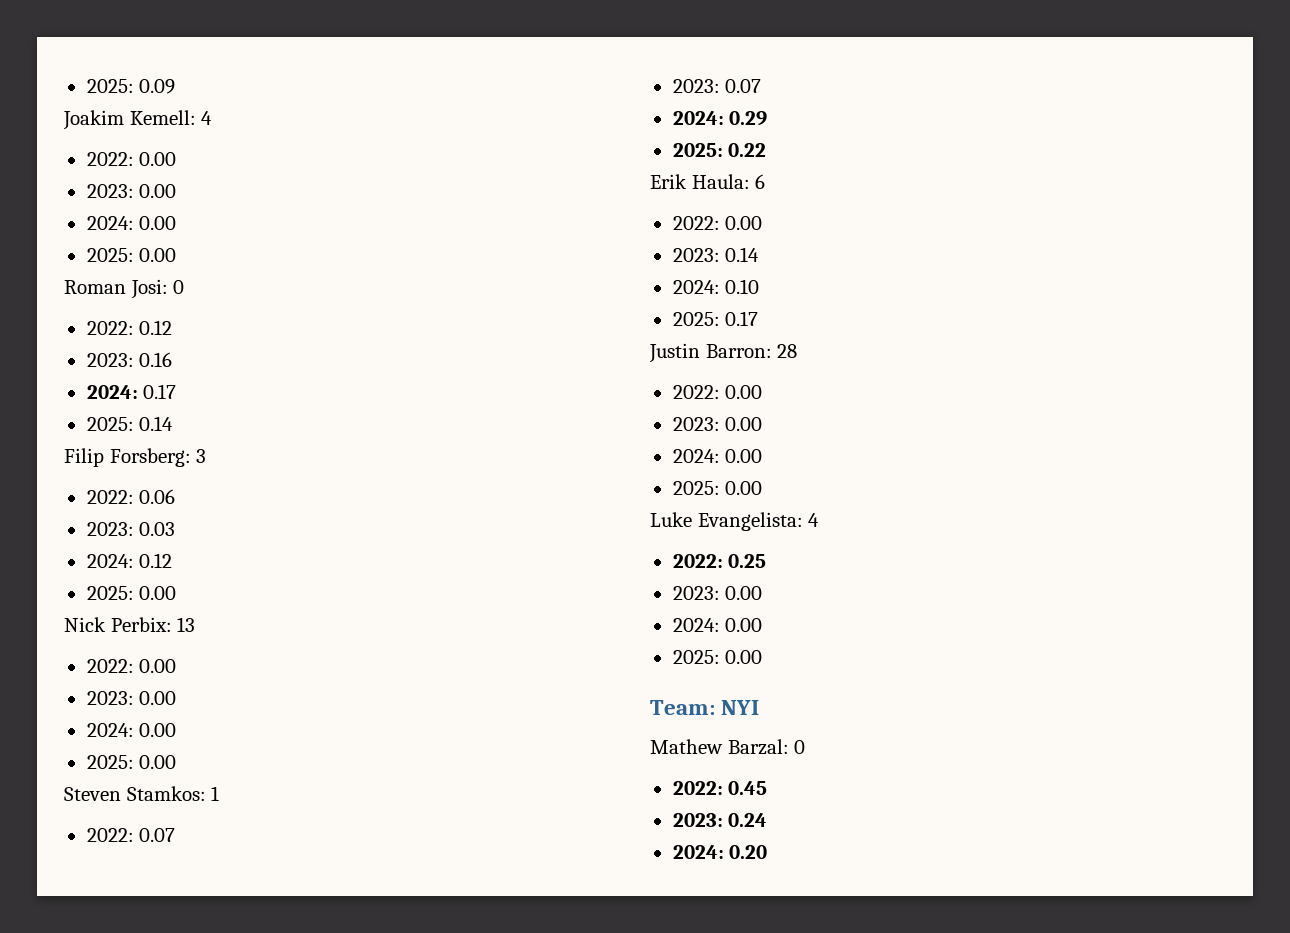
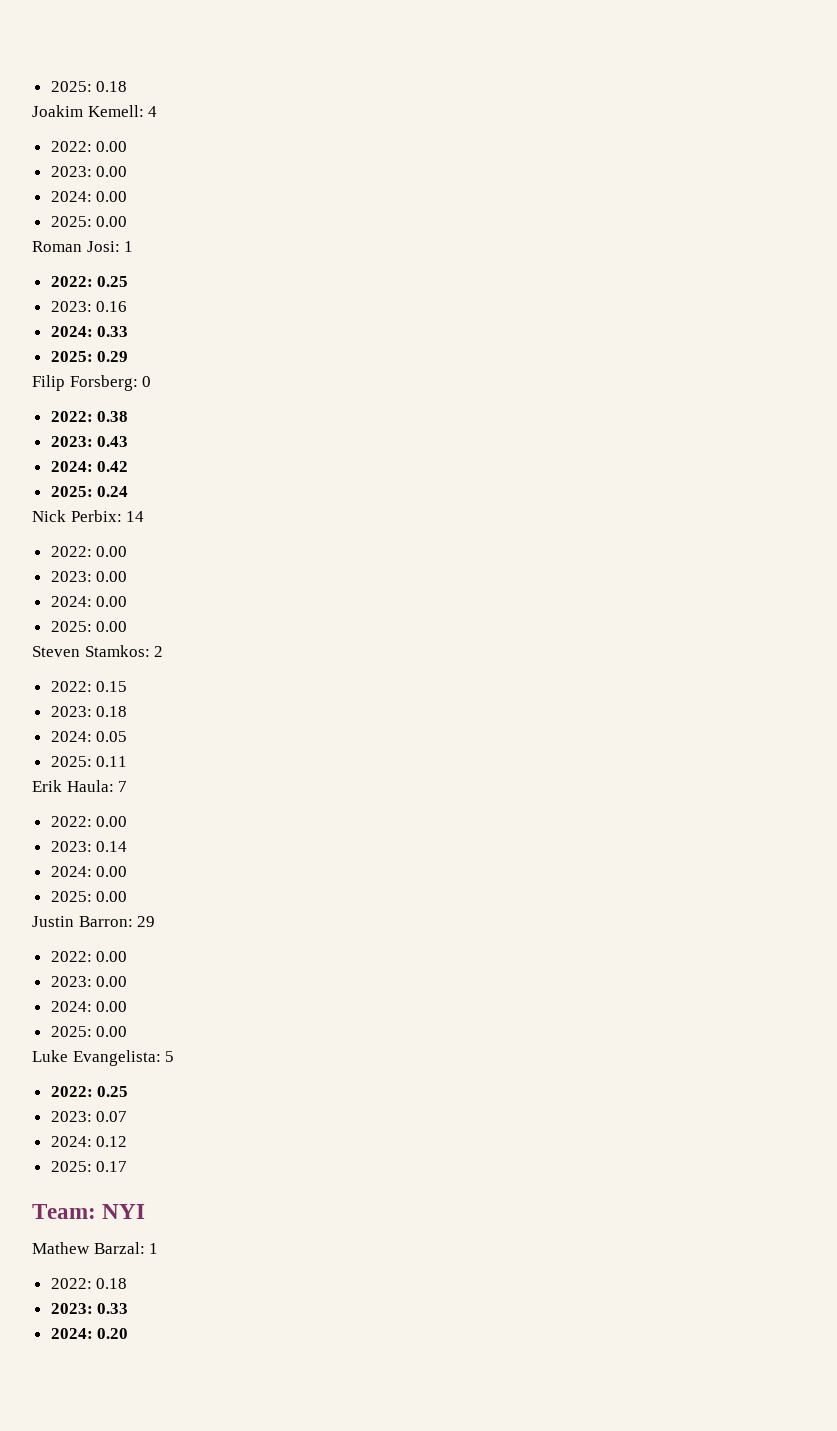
- 2025: 0.09
+ 2025: 0.18
- Roman Josi: 0
- 2022: 0.12
+ Roman Josi: 1
+ 2022: 0.25
- 2024: 0.17
- 2025: 0.14
+ 2024: 0.33
+ 2025: 0.29
- Filip Forsberg: 3
- 2022: 0.06
- 2023: 0.03
- 2024: 0.12
- 2025: 0.00
+ Filip Forsberg: 0
+ 2022: 0.38
+ 2023: 0.43
+ 2024: 0.42
+ 2025: 0.24
- Nick Perbix: 13
+ Nick Perbix: 14
- Steven Stamkos: 1
- 2022: 0.07
- 2023: 0.07
- 2024: 0.29
- 2025: 0.22
+ Steven Stamkos: 2
+ 2022: 0.15
+ 2023: 0.18
+ 2024: 0.05
+ 2025: 0.11
- Erik Haula: 6
+ Erik Haula: 7
  2023: 0.14
- 2024: 0.10
- 2025: 0.17
+ 2024: 0.00
+ 2025: 0.00
- Justin Barron: 28
+ Justin Barron: 29
- Luke Evangelista: 4
+ Luke Evangelista: 5
  2022: 0.25
- 2023: 0.00
- 2024: 0.00
- 2025: 0.00
+ 2023: 0.07
+ 2024: 0.12
+ 2025: 0.17
- Mathew Barzal: 0
- 2022: 0.45
- 2023: 0.24
+ Mathew Barzal: 1
+ 2022: 0.18
+ 2023: 0.33

